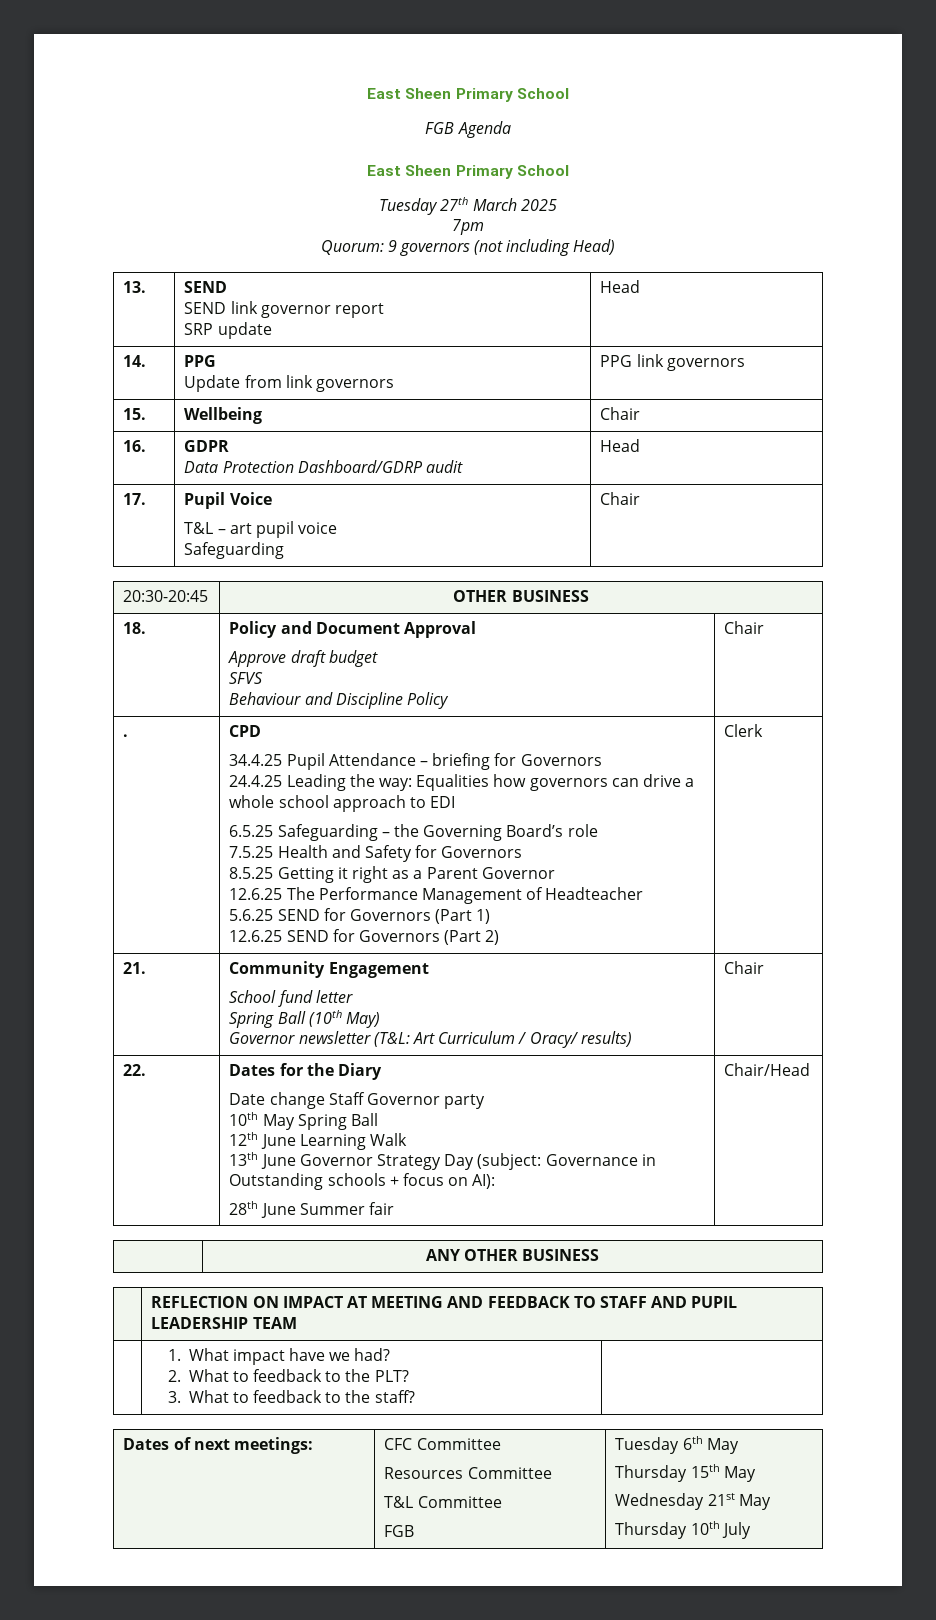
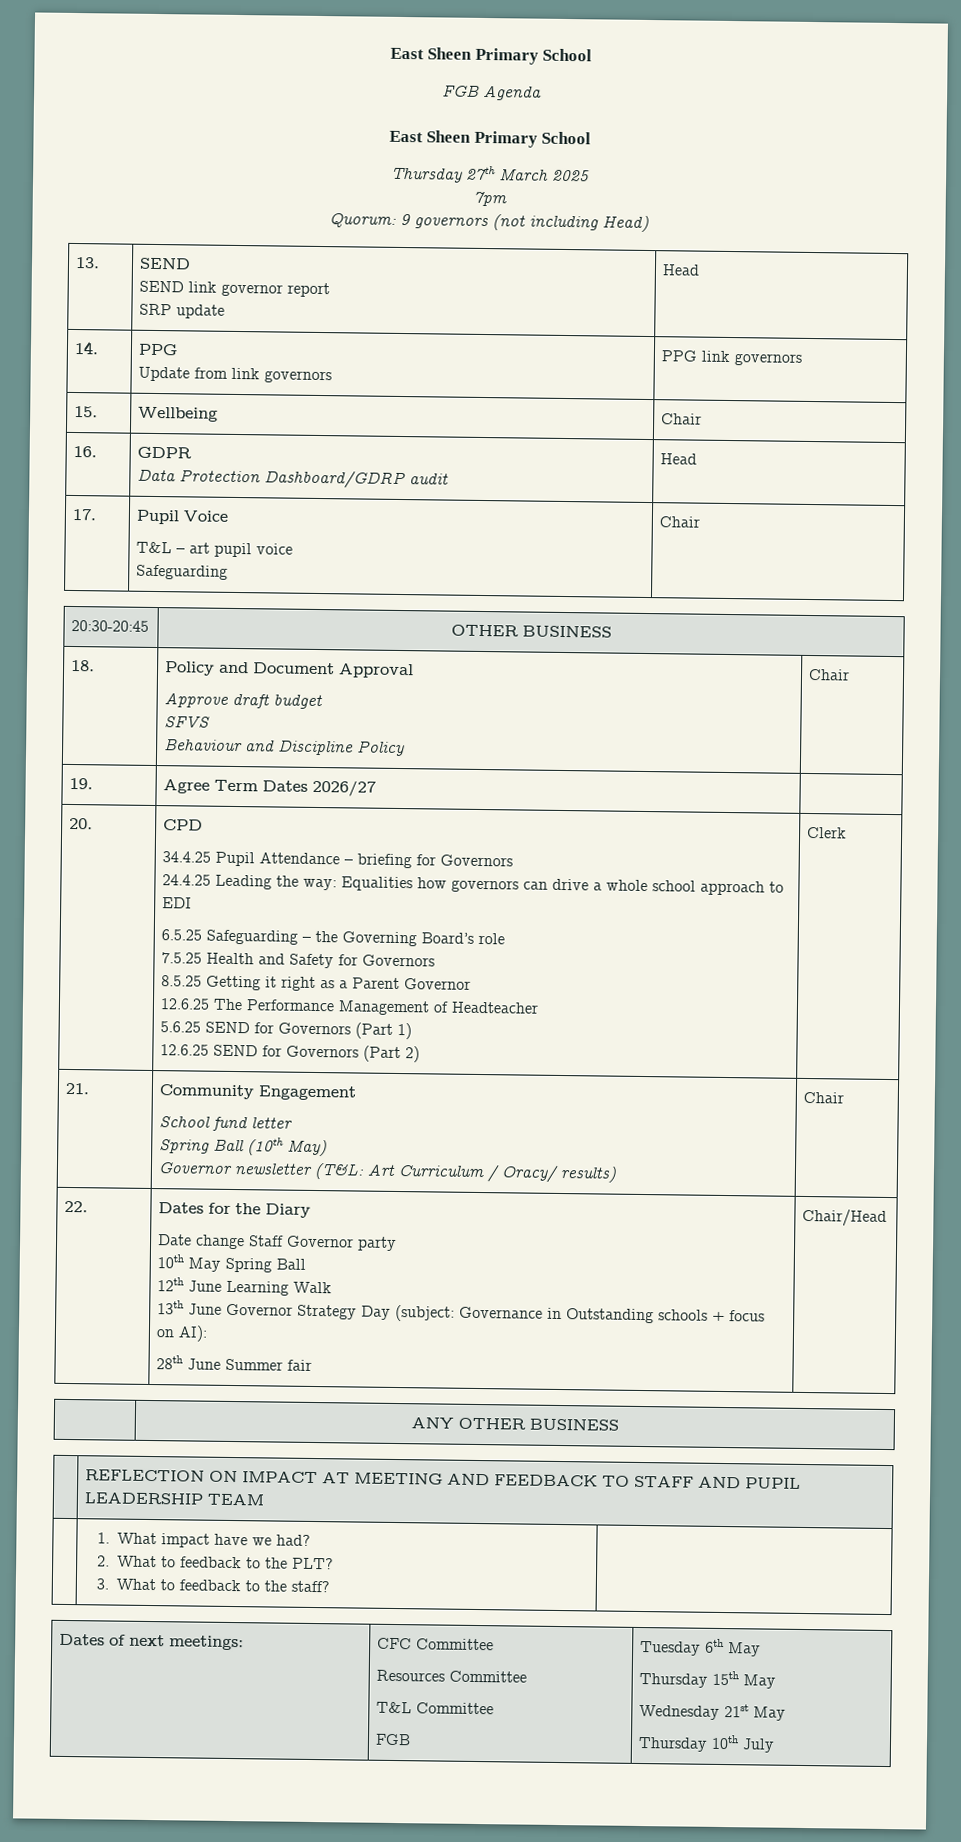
- Tuesday 27th March 2025
+ Thursday 27th March 2025
- .
+ 19. | Agree Term Dates 2026/27 |
+ 20.

